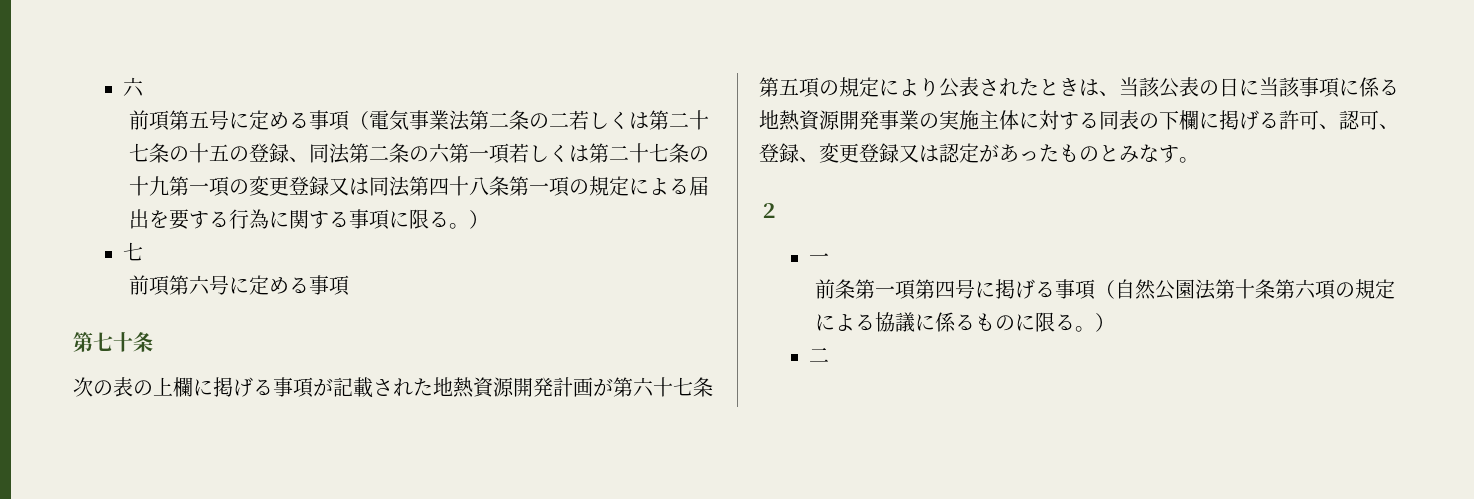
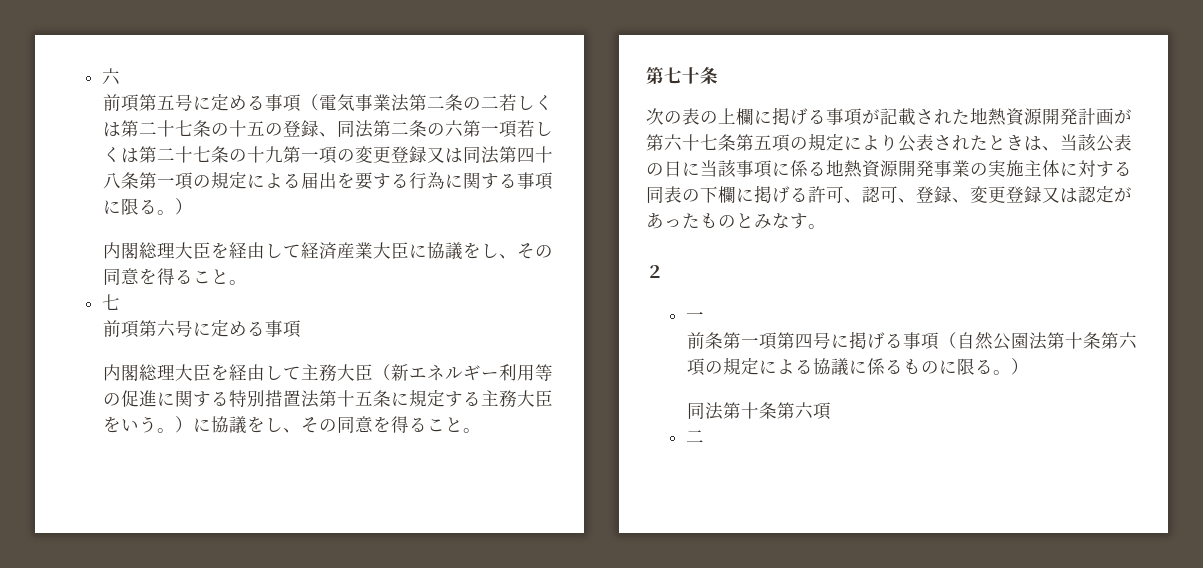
+ 内閣総理大臣を経由して経済産業大臣に協議をし、その同意を得ること。
+ 内閣総理大臣を経由して主務大臣（新エネルギー利用等の促進に関する特別措置法第十五条に規定する主務大臣をいう。）に協議をし、その同意を得ること。
+ 同法第十条第六項

